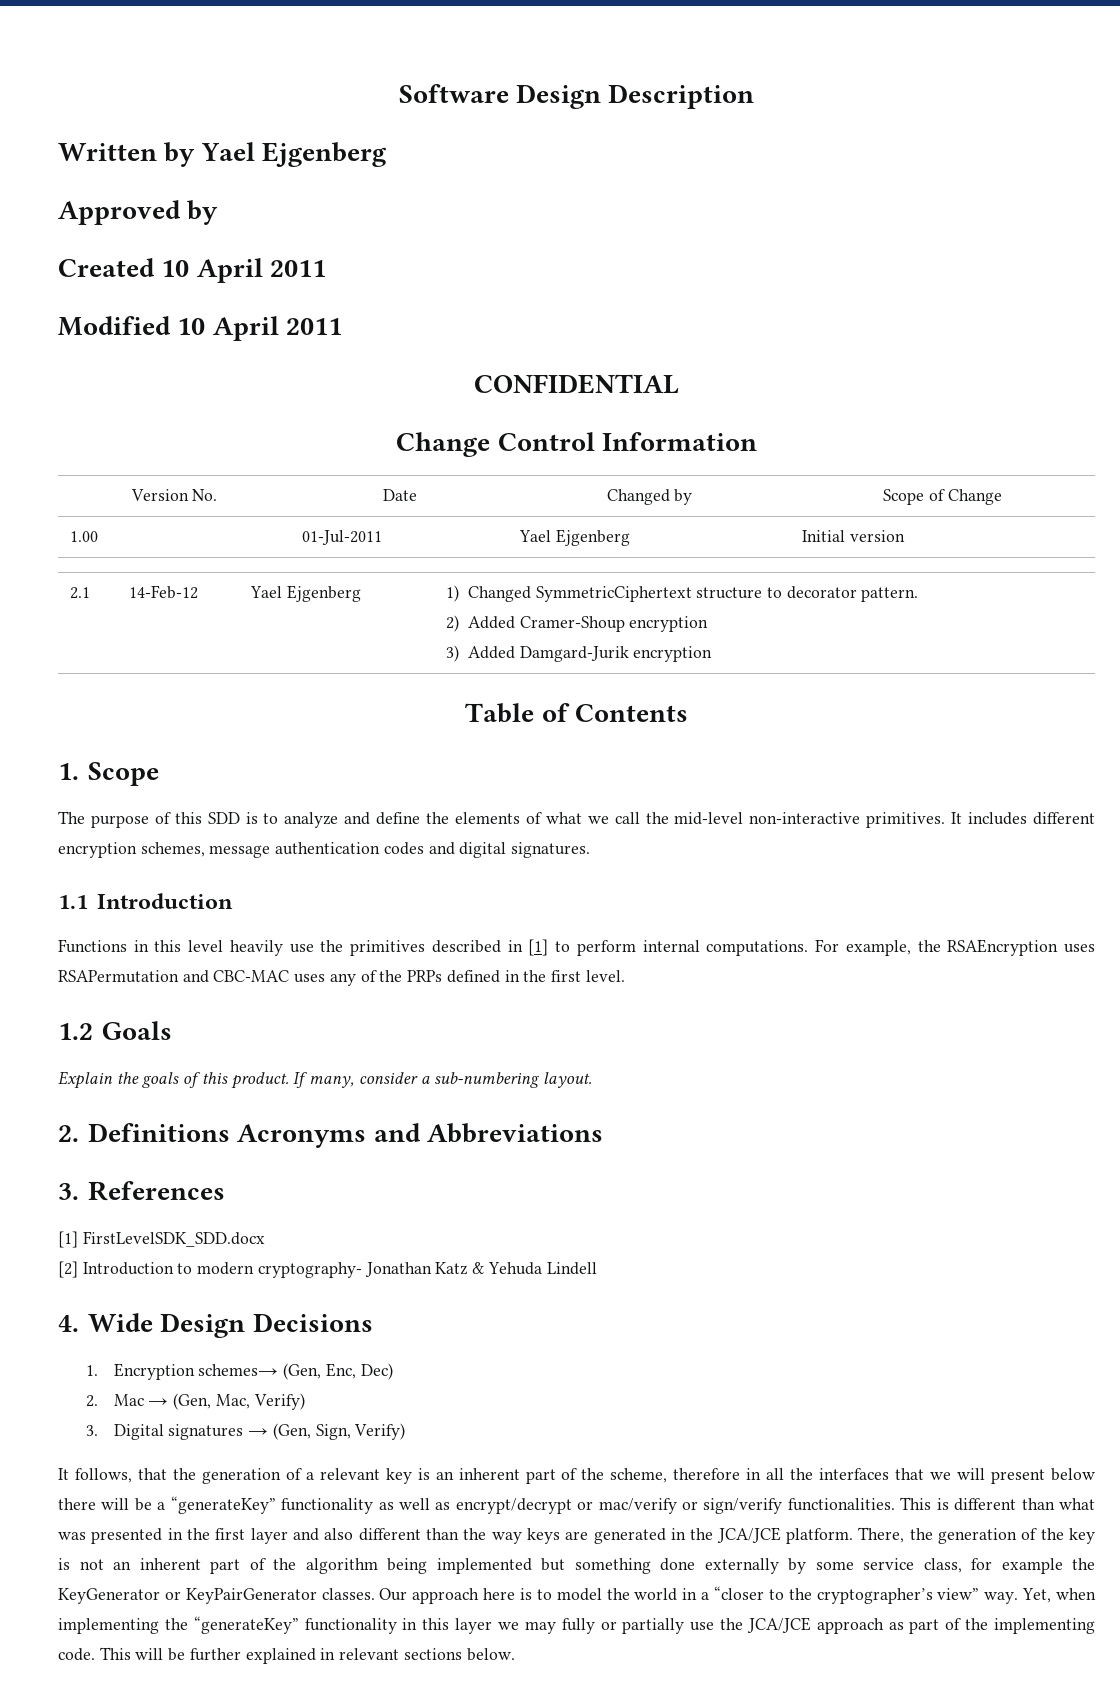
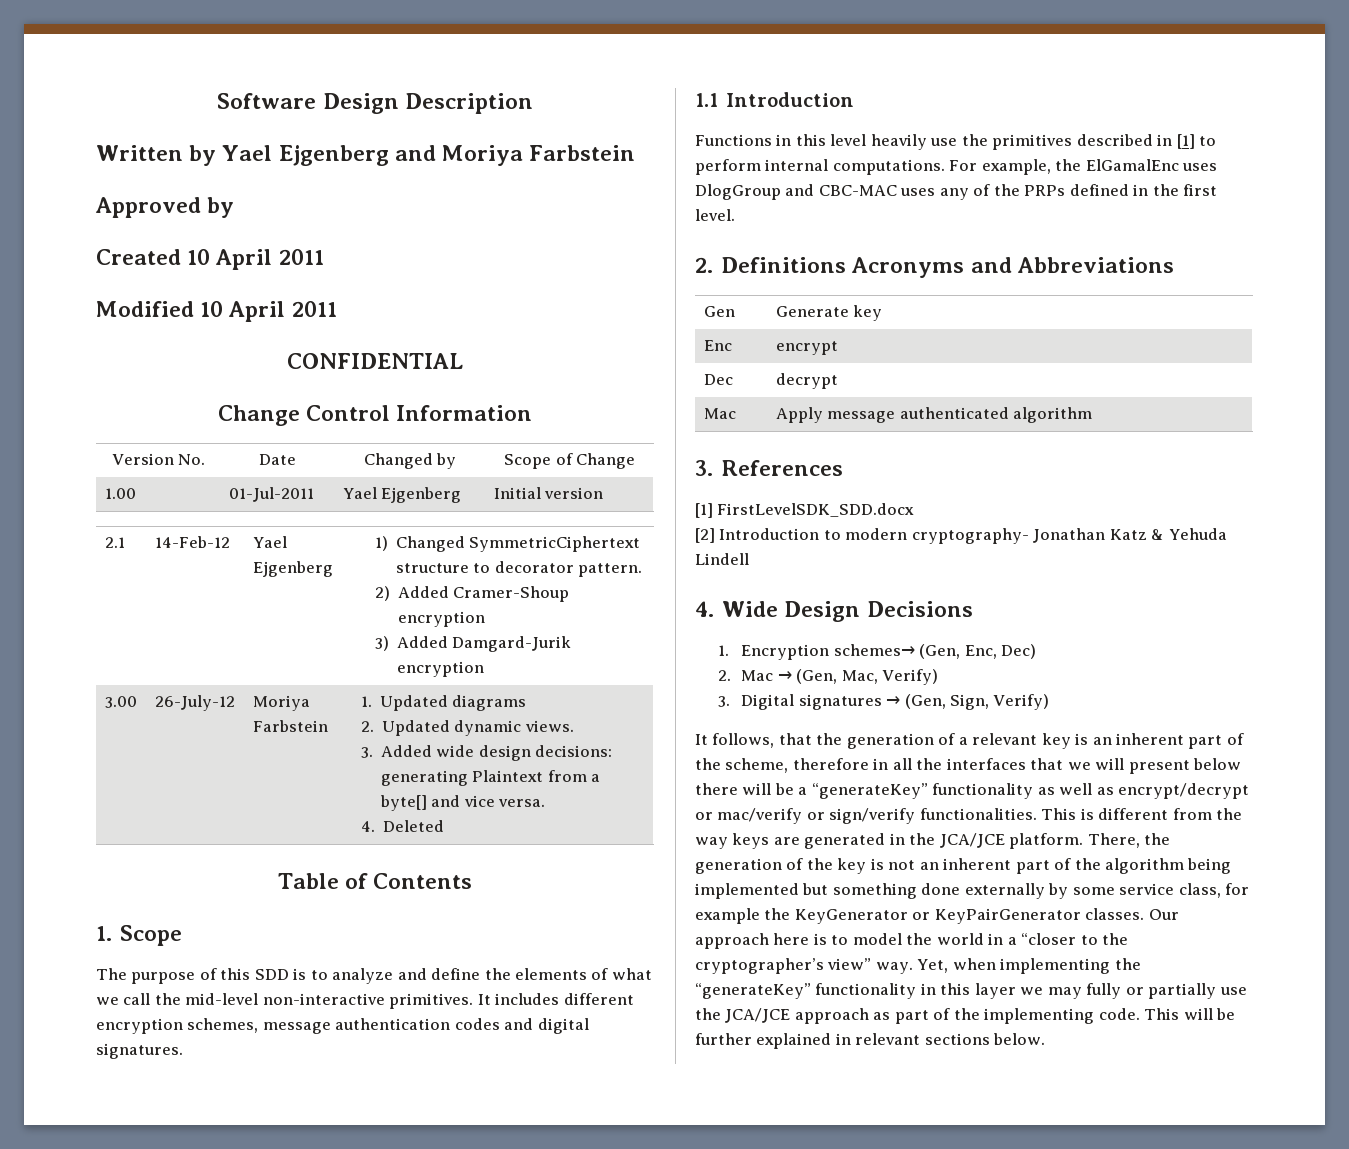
- Written by Yael Ejgenberg
+ Written by Yael Ejgenberg and Moriya Farbstein
+ 3.00 | 26-July-12 | Moriya Farbstein | 1. Updated diagrams
+ 2. Updated dynamic views.
+ 3. Added wide design decisions: generating Plaintext from a byte[] and vice versa.
+ 4. Deleted
- For example, the RSAEncryption uses RSAPermutation and CBC-MAC uses any of the PRPs defined in the first level.
+ For example, the ElGamalEnc uses DlogGroup and CBC-MAC uses any of the PRPs defined in the first level.
- 1.2 Goals
- Explain the goals of this product. If many, consider a sub-numbering layout.
  2. Definitions Acronyms and Abbreviations
+ Gen | Generate key
+ Enc | encrypt
+ Dec | decrypt
+ Mac | Apply message authenticated algorithm
- This is different than what was presented in the first layer and also different than the way keys are generated in the JCA/JCE platform.
+ This is different from the way keys are generated in the JCA/JCE platform.

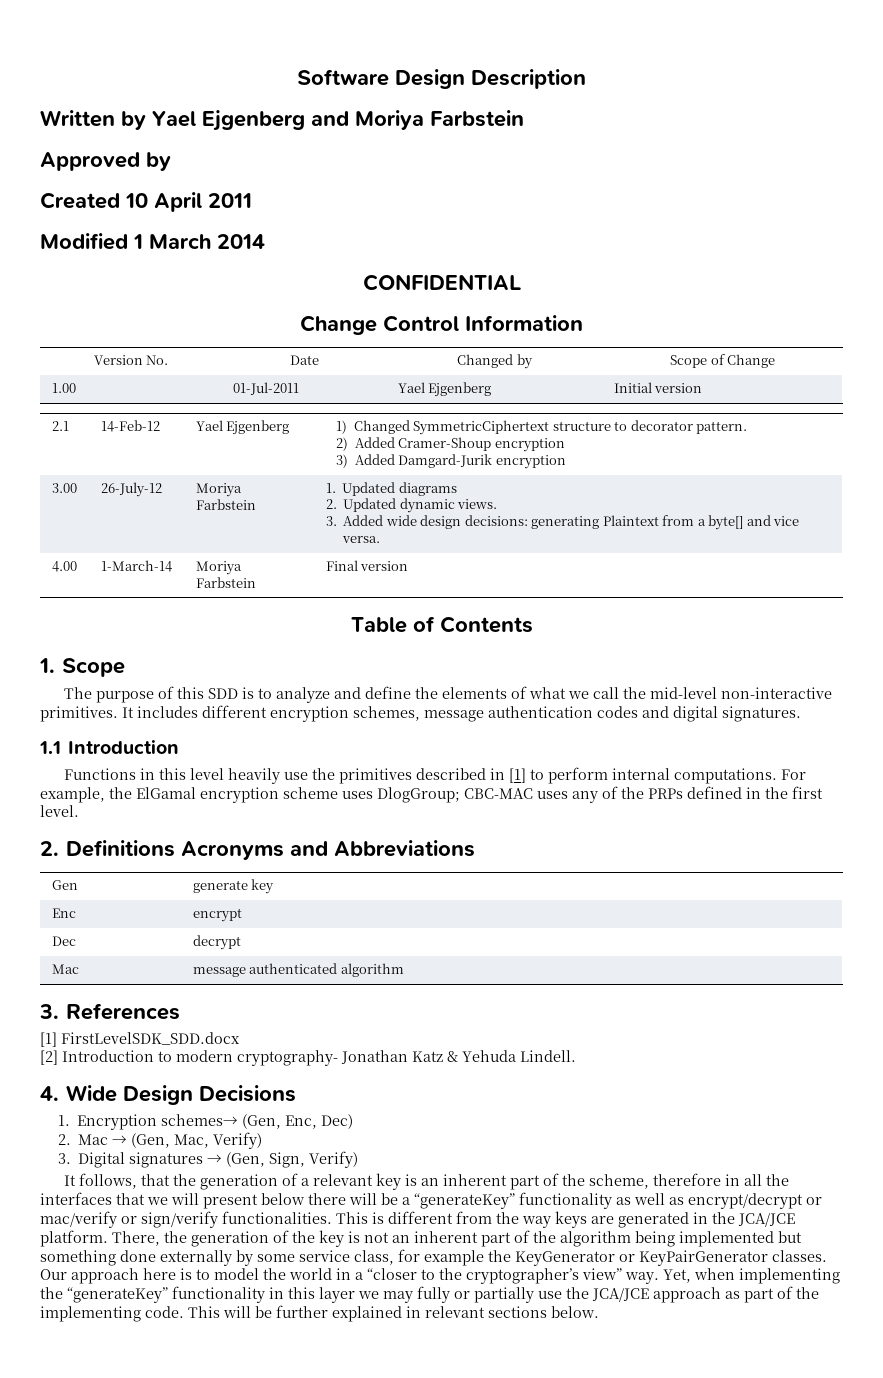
- Modified 10 April 2011
+ Modified 1 March 2014
  3.00 | 26-July-12 | Moriya Farbstein | 1. Updated diagrams
  2. Updated dynamic views.
  3. Added wide design decisions: generating Plaintext from a byte[] and vice versa.
- 4. Deleted
+ 4.00 | 1-March-14 | Moriya Farbstein | Final version
- For example, the ElGamalEnc uses DlogGroup and CBC-MAC uses any of the PRPs defined in the first level.
+ For example, the ElGamal encryption scheme uses DlogGroup; CBC-MAC uses any of the PRPs defined in the first level.
- Gen | Generate key
+ Gen | generate key
- Mac | Apply message authenticated algorithm
+ Mac | message authenticated algorithm
- [2] Introduction to modern cryptography- Jonathan Katz & Yehuda Lindell
+ [2] Introduction to modern cryptography- Jonathan Katz & Yehuda Lindell.

